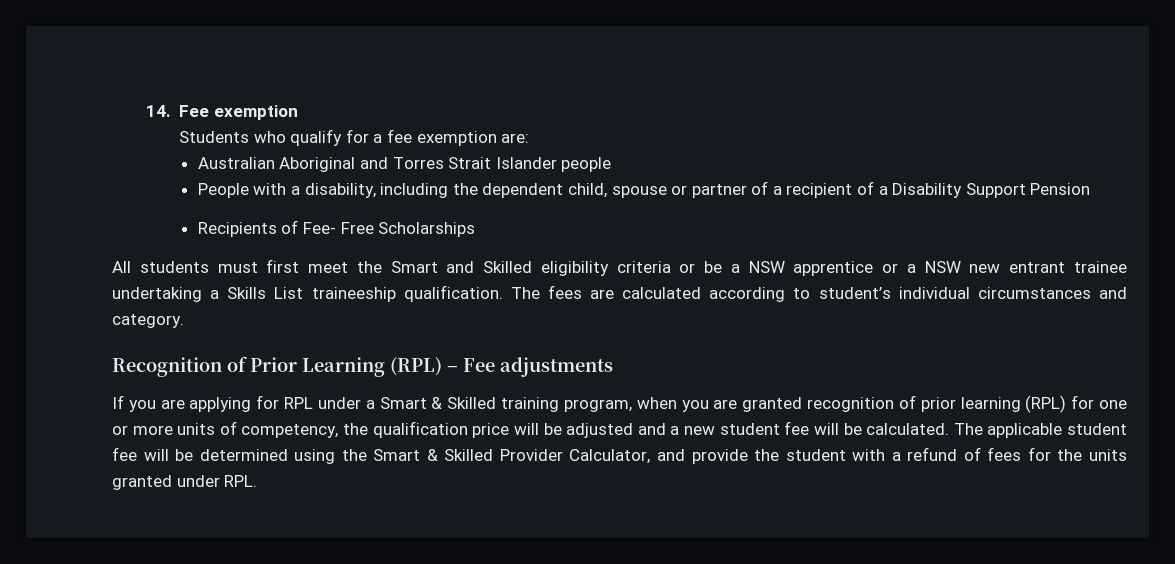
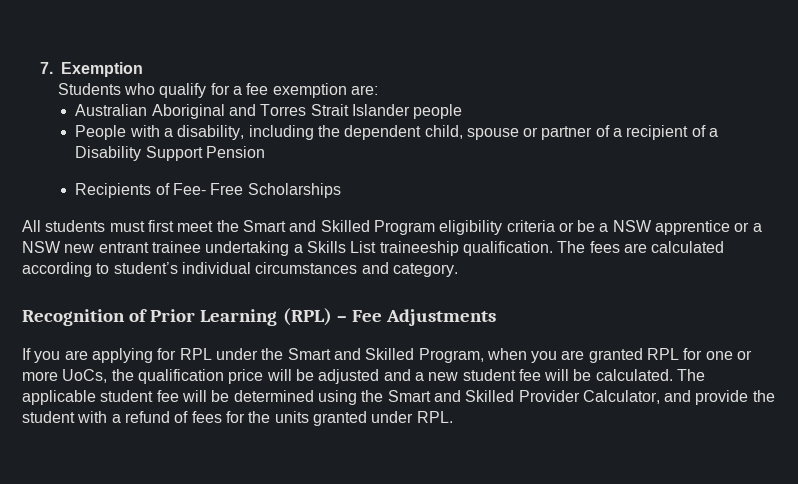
- 14. Fee exemption
+ 7. Exemption
- All students must first meet the Smart and Skilled eligibility criteria or be a NSW apprentice or a NSW new entrant trainee undertaking a Skills List traineeship qualification.
+ All students must first meet the Smart and Skilled Program eligibility criteria or be a NSW apprentice or a NSW new entrant trainee undertaking a Skills List traineeship qualification.
- Recognition of Prior Learning (RPL) – Fee adjustments
+ Recognition of Prior Learning (RPL) – Fee Adjustments
- If you are applying for RPL under a Smart & Skilled training program, when you are granted recognition of prior learning (RPL) for one or more units of competency, the qualification price will be adjusted and a new student fee will be calculated.
+ If you are applying for RPL under the Smart and Skilled Program, when you are granted RPL for one or more UoCs, the qualification price will be adjusted and a new student fee will be calculated.
- The applicable student fee will be determined using the Smart & Skilled Provider Calculator, and provide the student with a refund of fees for the units granted under RPL.
+ The applicable student fee will be determined using the Smart and Skilled Provider Calculator, and provide the student with a refund of fees for the units granted under RPL.

